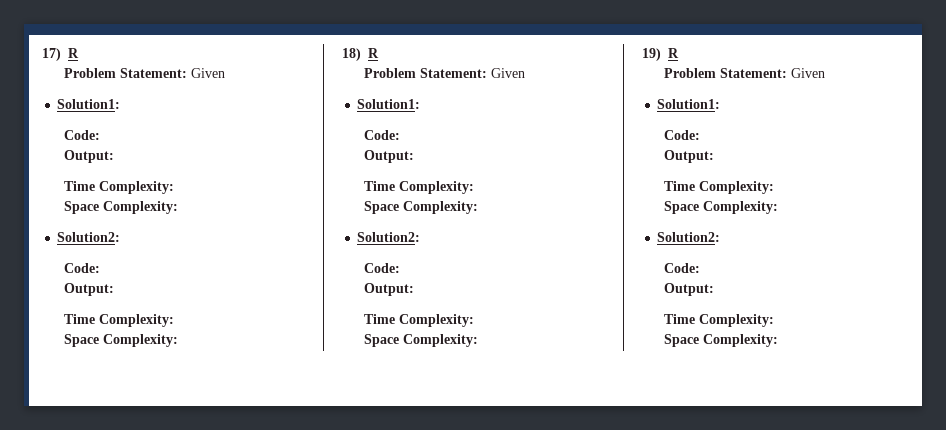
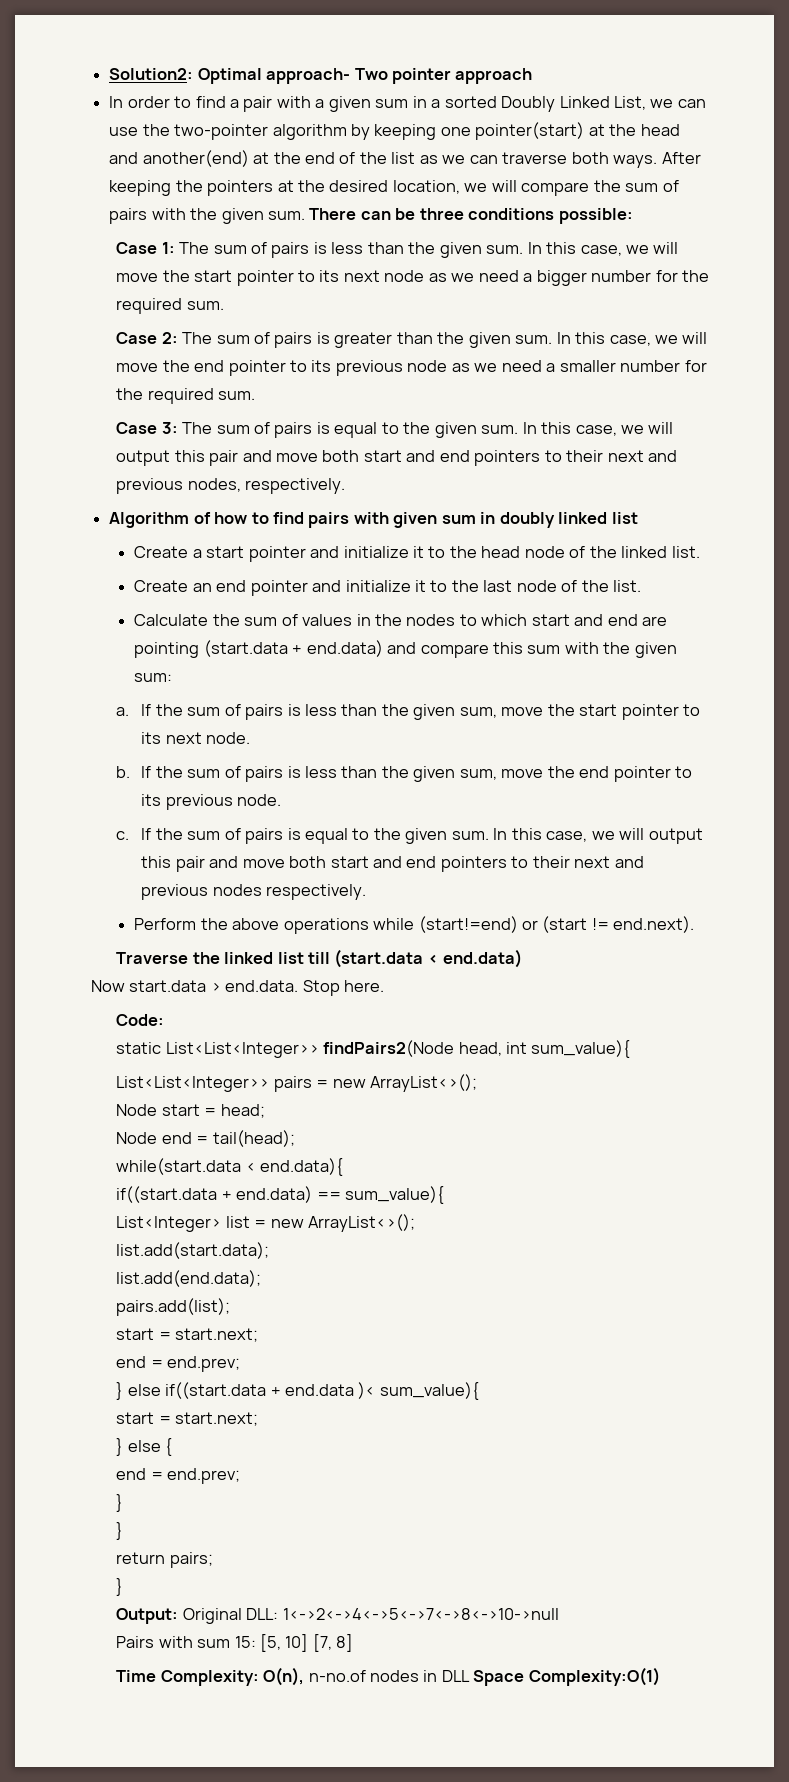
- 17) R
- Problem Statement: Given
- Solution1:
+ Solution2: Optimal approach- Two pointer approach
+ In order to find a pair with a given sum in a sorted Doubly Linked List, we can use the two-pointer algorithm by keeping one pointer(start) at the head and another(end) at the end of the list as we can traverse both ways. After keeping the pointers at the desired location, we will compare the sum of pairs with the given sum. There can be three conditions possible:
+ Case 1: The sum of pairs is less than the given sum. In this case, we will move the start pointer to its next node as we need a bigger number for the required sum.
+ Case 2: The sum of pairs is greater than the given sum. In this case, we will move the end pointer to its previous node as we need a smaller number for the required sum.
+ Case 3: The sum of pairs is equal to the given sum. In this case, we will output this pair and move both start and end pointers to their next and previous nodes, respectively.
+ Algorithm of how to find pairs with given sum in doubly linked list
+ Create a start pointer and initialize it to the head node of the linked list.
+ Create an end pointer and initialize it to the last node of the list.
+ Calculate the sum of values in the nodes to which start and end are pointing (start.data + end.data) and compare this sum with the given sum:
+ a. If the sum of pairs is less than the given sum, move the start pointer to its next node.
+ b. If the sum of pairs is less than the given sum, move the end pointer to its previous node.
+ c. If the sum of pairs is equal to the given sum. In this case, we will output this pair and move both start and end pointers to their next and previous nodes respectively.
+ Perform the above operations while (start!=end) or (start != end.next).
+ Traverse the linked list till (start.data < end.data)
+ Now start.data > end.data. Stop here.
  Code:
- Output:
- Time Complexity:
- Space Complexity:
- Solution2:
- Code:
- Output:
- Time Complexity:
- Space Complexity:
- 18) R
- Problem Statement: Given
- Solution1:
- Code:
- Output:
- Time Complexity:
- Space Complexity:
- Solution2:
- Code:
- Output:
- Time Complexity:
- Space Complexity:
- 19) R
- Problem Statement: Given
- Solution1:
- Code:
- Output:
- Time Complexity:
- Space Complexity:
- Solution2:
- Code:
- Output:
- Time Complexity:
- Space Complexity:
+ static List<List<Integer>> findPairs2(Node head, int sum_value){
+ List<List<Integer>> pairs = new ArrayList<>();
+ Node start = head;
+ Node end = tail(head);
+ while(start.data < end.data){
+ if((start.data + end.data) == sum_value){
+ List<Integer> list = new ArrayList<>();
+ list.add(start.data);
+ list.add(end.data);
+ pairs.add(list);
+ start = start.next;
+ end = end.prev;
+ } else if((start.data + end.data )< sum_value){
+ start = start.next;
+ } else {
+ end = end.prev;
+ }
+ }
+ return pairs;
+ }
+ Output: Original DLL: 1<->2<->4<->5<->7<->8<->10->null
+ Pairs with sum 15: [5, 10] [7, 8]
+ Time Complexity: O(n), n-no.of nodes in DLL Space Complexity:O(1)

